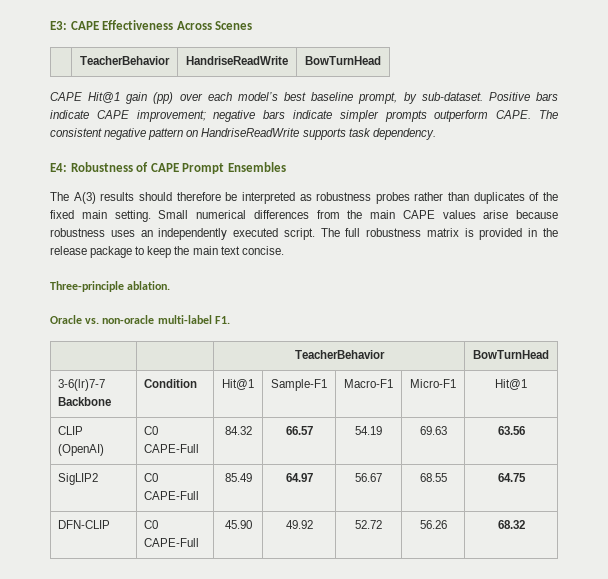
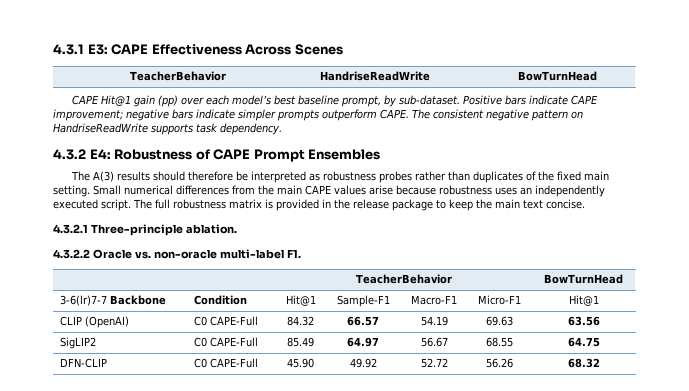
- E3: CAPE Effectiveness Across Scenes
+ 4.3.1 E3: CAPE Effectiveness Across Scenes
- E4: Robustness of CAPE Prompt Ensembles
+ 4.3.2 E4: Robustness of CAPE Prompt Ensembles
- Three-principle ablation.
+ 4.3.2.1 Three-principle ablation.
- Oracle vs. non-oracle multi-label F1.
+ 4.3.2.2 Oracle vs. non-oracle multi-label F1.

